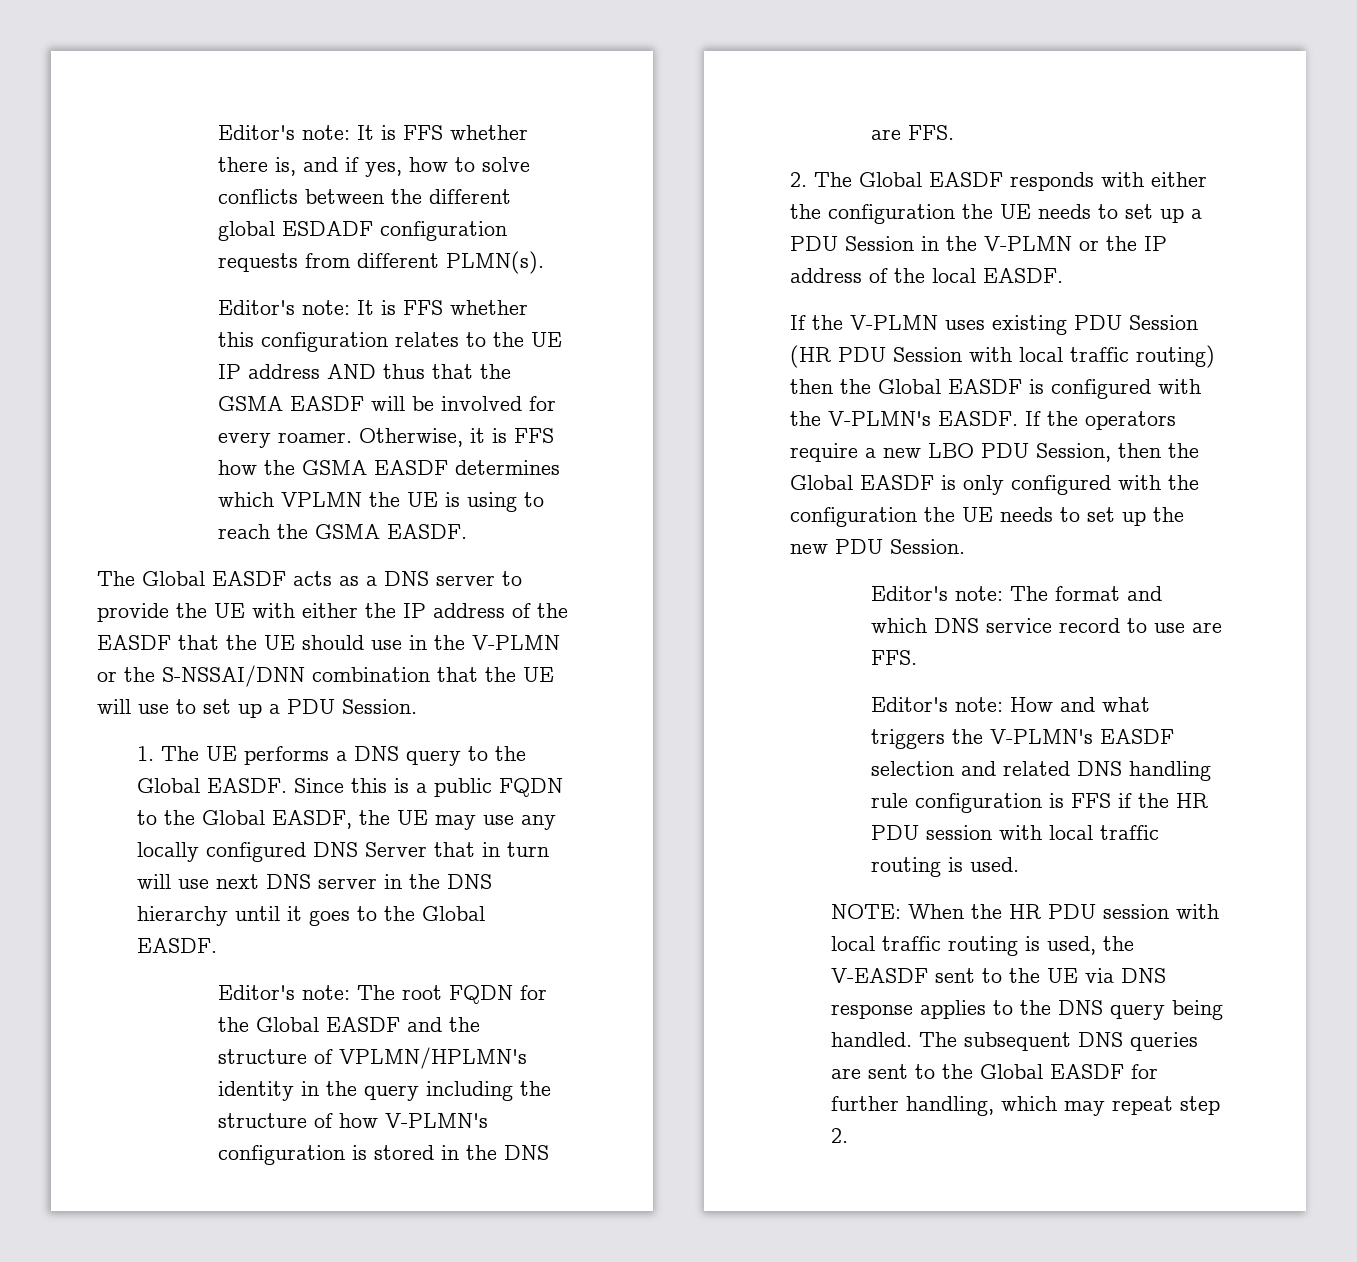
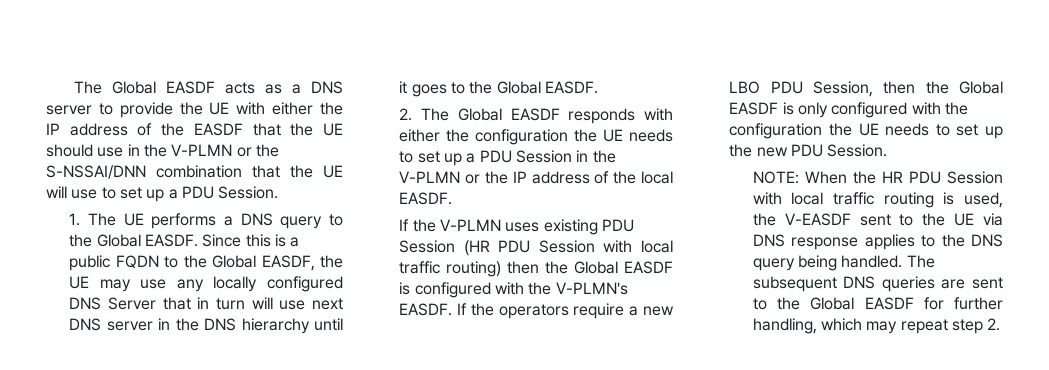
- Editor's note: It is FFS whether there is, and if yes, how to solve conflicts between the different global ESDADF configuration requests from different PLMN(s).
- Editor's note: It is FFS whether this configuration relates to the UE IP address AND thus that the GSMA EASDF will be involved for every roamer. Otherwise, it is FFS how the GSMA EASDF determines which VPLMN the UE is using to reach the GSMA EASDF.
- Editor's note: The root FQDN for the Global EASDF and the structure of VPLMN/HPLMN's identity in the query including the structure of how V-PLMN's configuration is stored in the DNS are FFS.
- Editor's note: The format and which DNS service record to use are FFS.
- Editor's note: How and what triggers the V-PLMN's EASDF selection and related DNS handling rule configuration is FFS if the HR PDU session with local traffic routing is used.
- NOTE: When the HR PDU session with local traffic routing is used, the V-EASDF sent to the UE via DNS response applies to the DNS query being handled.
+ NOTE: When the HR PDU Session with local traffic routing is used, the V-EASDF sent to the UE via DNS response applies to the DNS query being handled.

